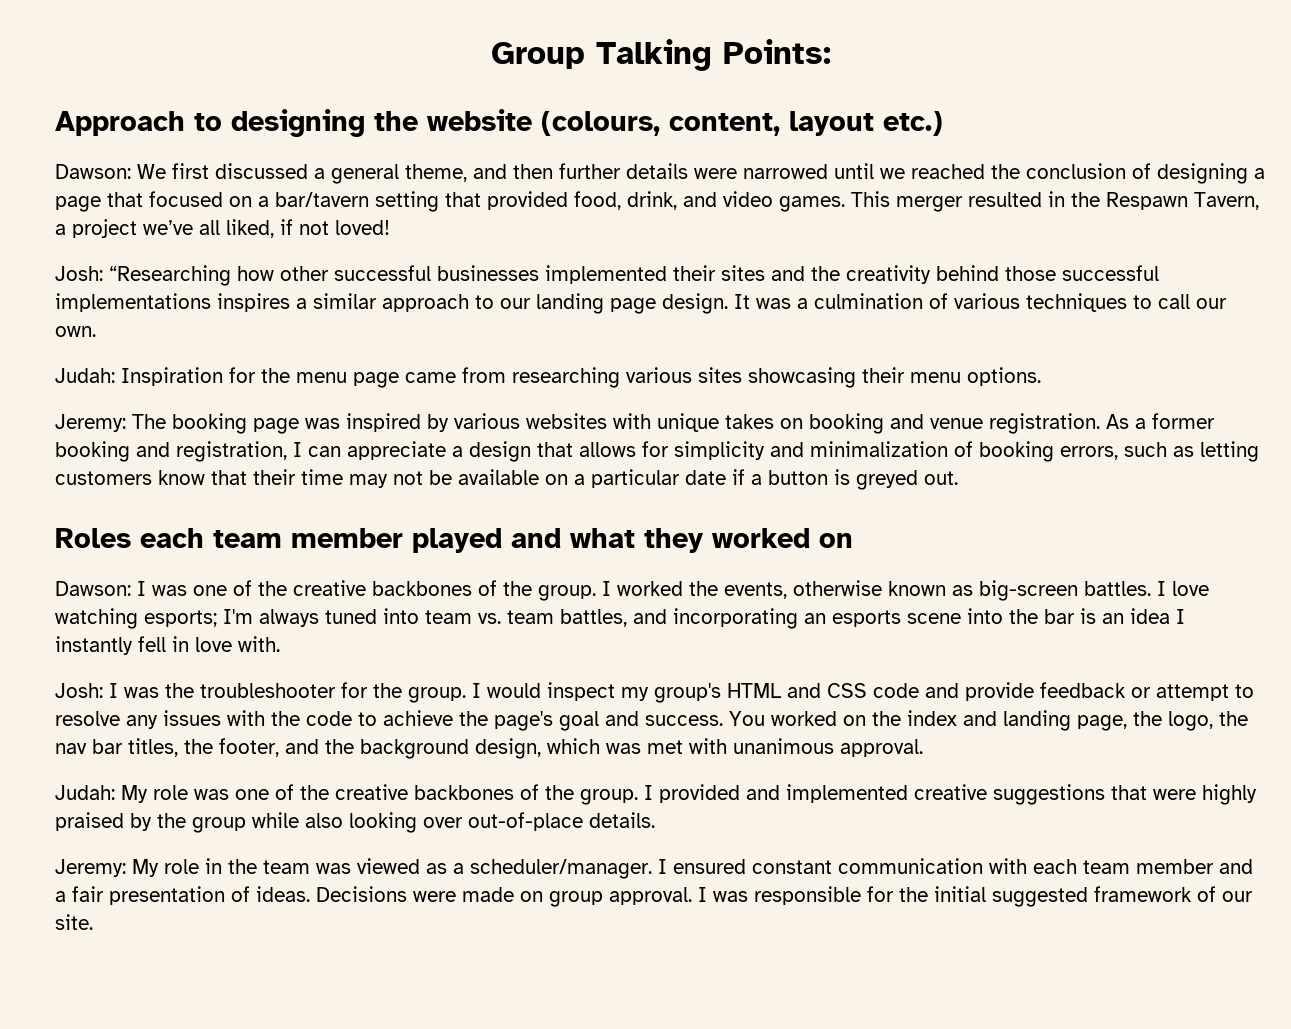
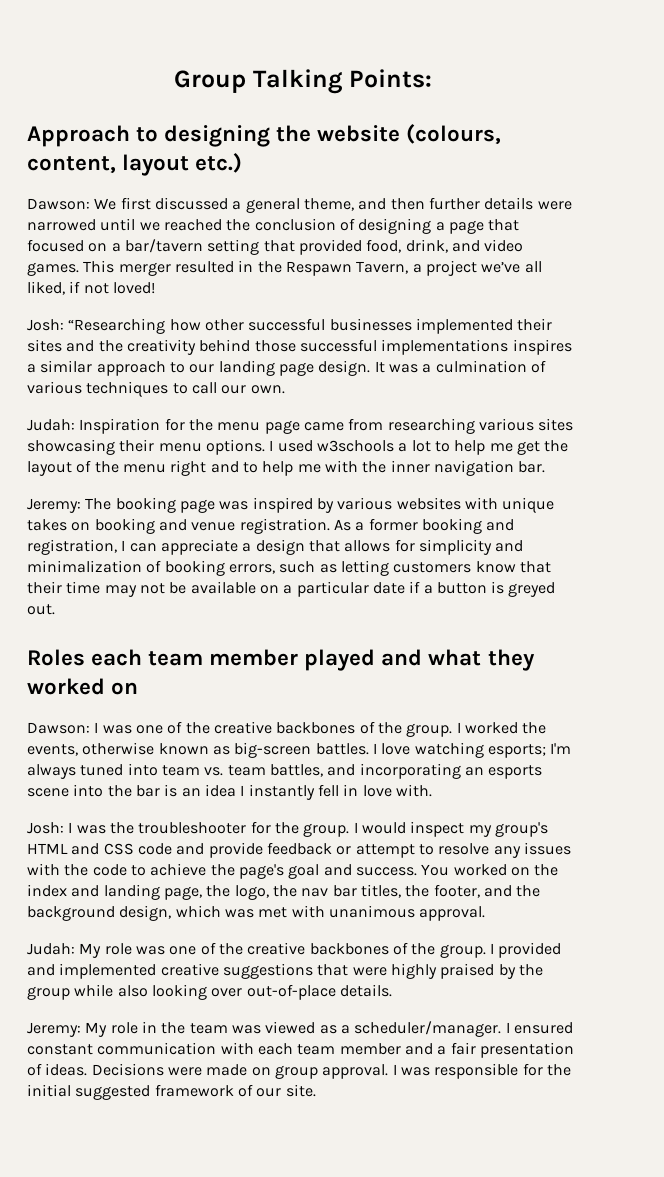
+ I used w3schools a lot to help me get the layout of the menu right and to help me with the inner navigation bar.

